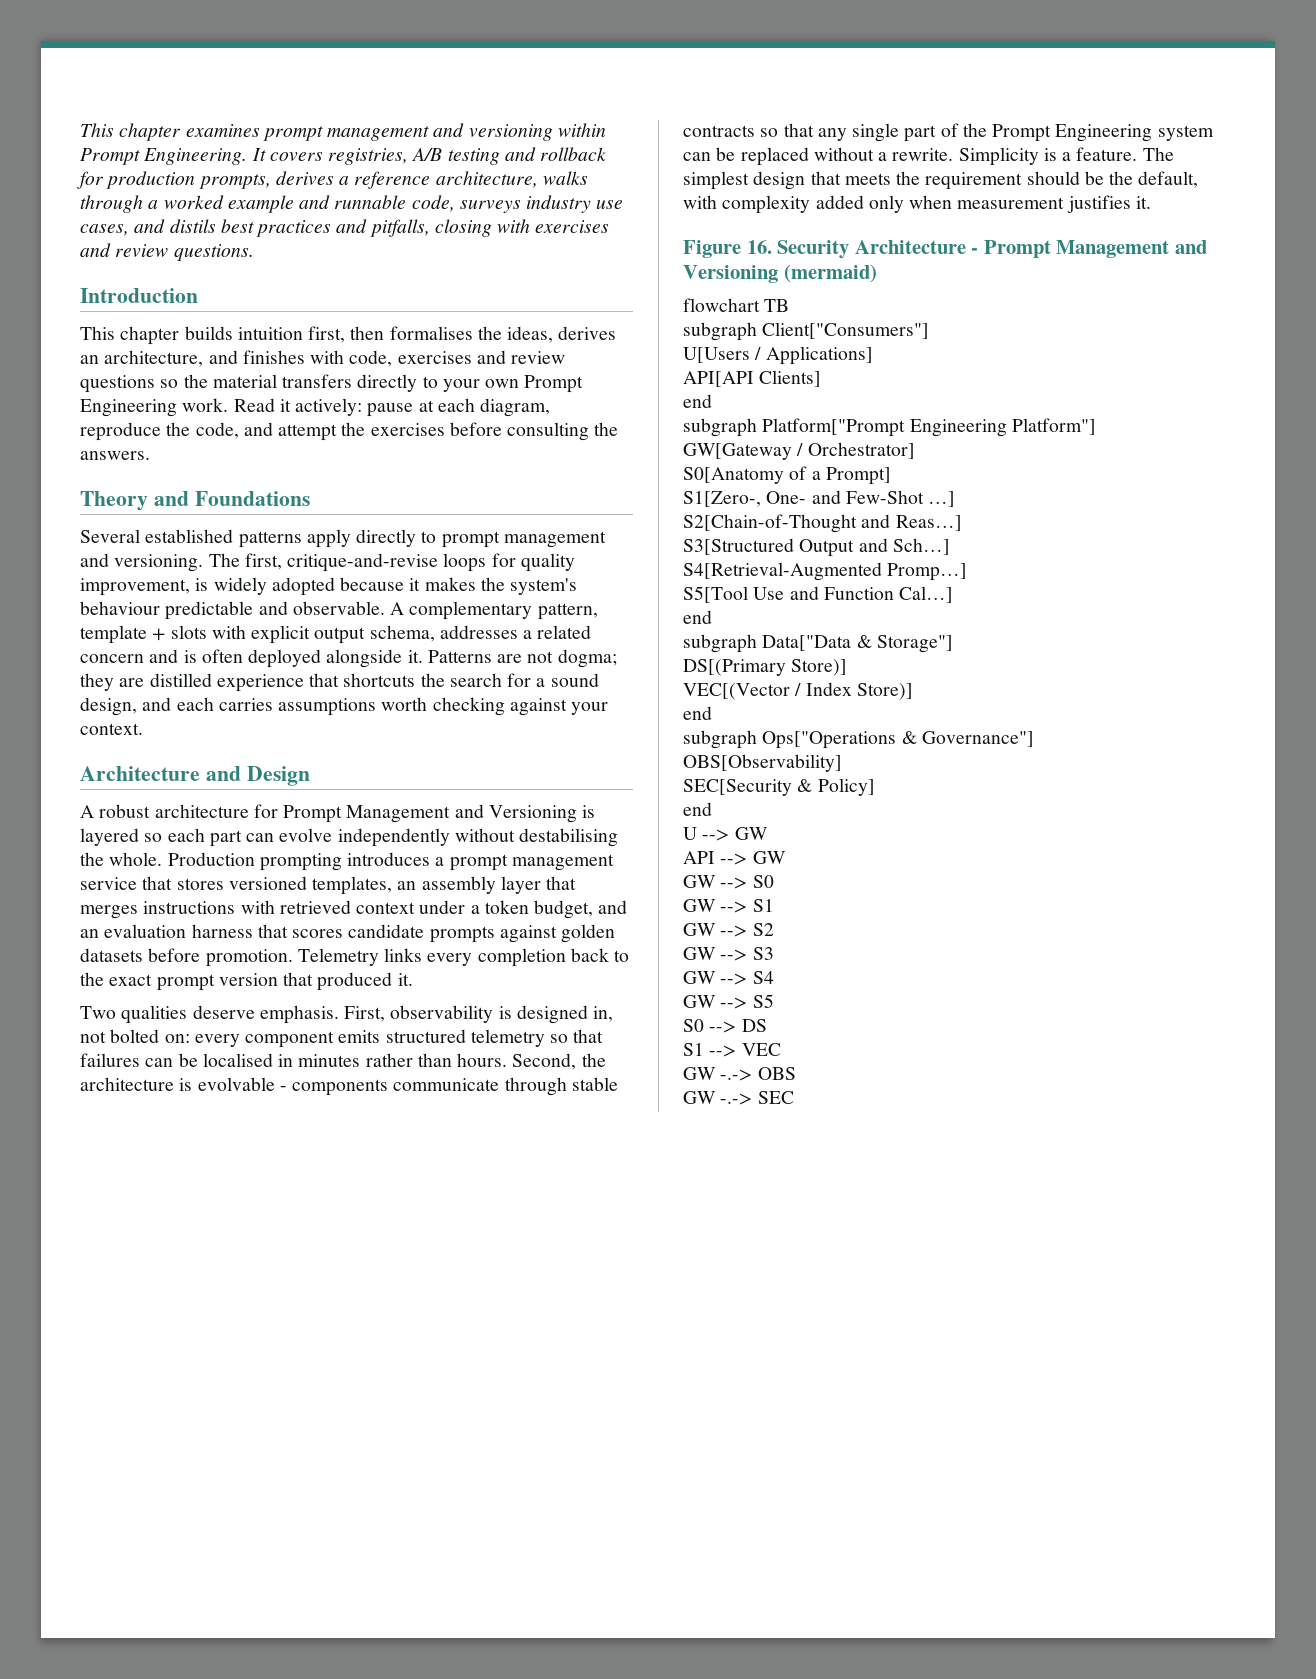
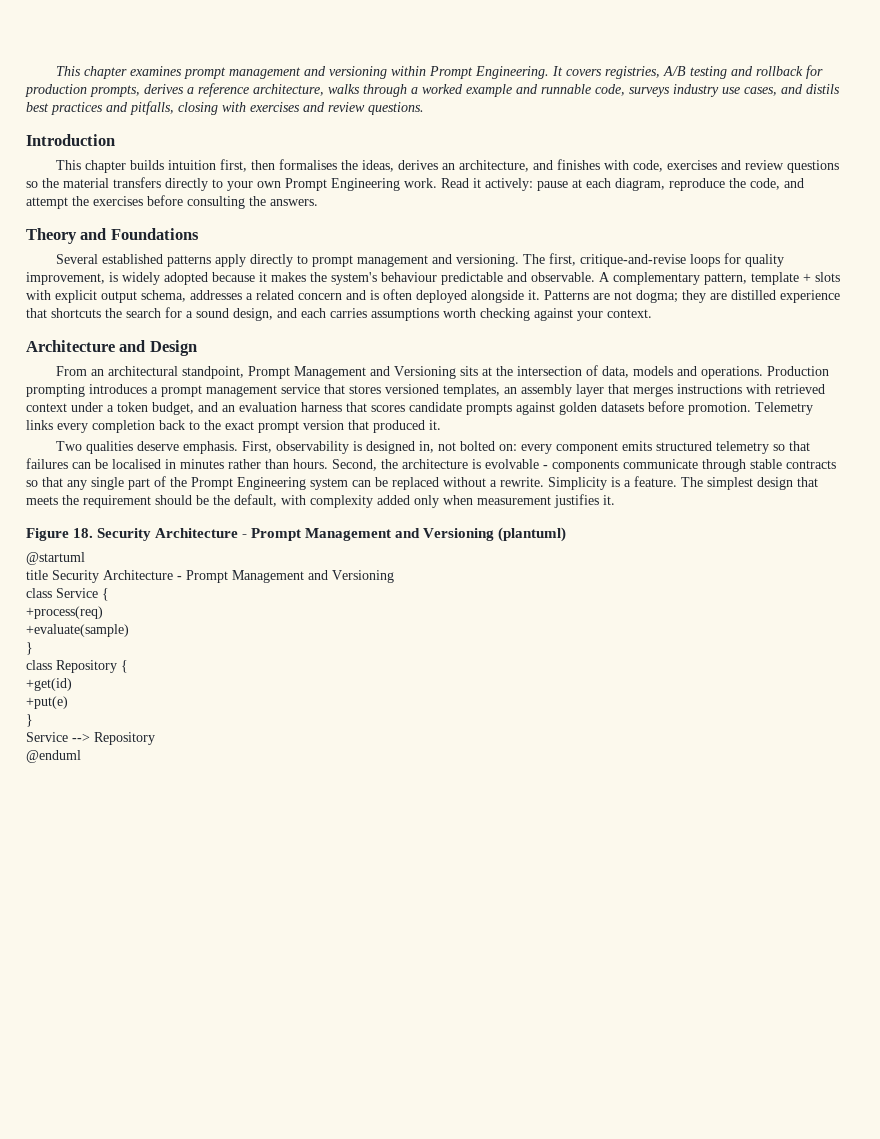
- A robust architecture for Prompt Management and Versioning is layered so each part can evolve independently without destabilising the whole.
+ From an architectural standpoint, Prompt Management and Versioning sits at the intersection of data, models and operations.
- Figure 16. Security Architecture - Prompt Management and Versioning (mermaid)
- flowchart TB
- subgraph Client["Consumers"]
- U[Users / Applications]
- API[API Clients]
- end
- subgraph Platform["Prompt Engineering Platform"]
- GW[Gateway / Orchestrator]
- S0[Anatomy of a Prompt]
- S1[Zero-, One- and Few-Shot …]
- S2[Chain-of-Thought and Reas…]
- S3[Structured Output and Sch…]
- S4[Retrieval-Augmented Promp…]
- S5[Tool Use and Function Cal…]
- end
- subgraph Data["Data & Storage"]
- DS[(Primary Store)]
- VEC[(Vector / Index Store)]
- end
- subgraph Ops["Operations & Governance"]
- OBS[Observability]
- SEC[Security & Policy]
- end
- U --> GW
- API --> GW
- GW --> S0
- GW --> S1
- GW --> S2
- GW --> S3
- GW --> S4
- GW --> S5
- S0 --> DS
- S1 --> VEC
- GW -.-> OBS
- GW -.-> SEC
+ Figure 18. Security Architecture - Prompt Management and Versioning (plantuml)
+ @startuml
+ title Security Architecture - Prompt Management and Versioning
+ class Service {
+ +process(req)
+ +evaluate(sample)
+ }
+ class Repository {
+ +get(id)
+ +put(e)
+ }
+ Service --> Repository
+ @enduml

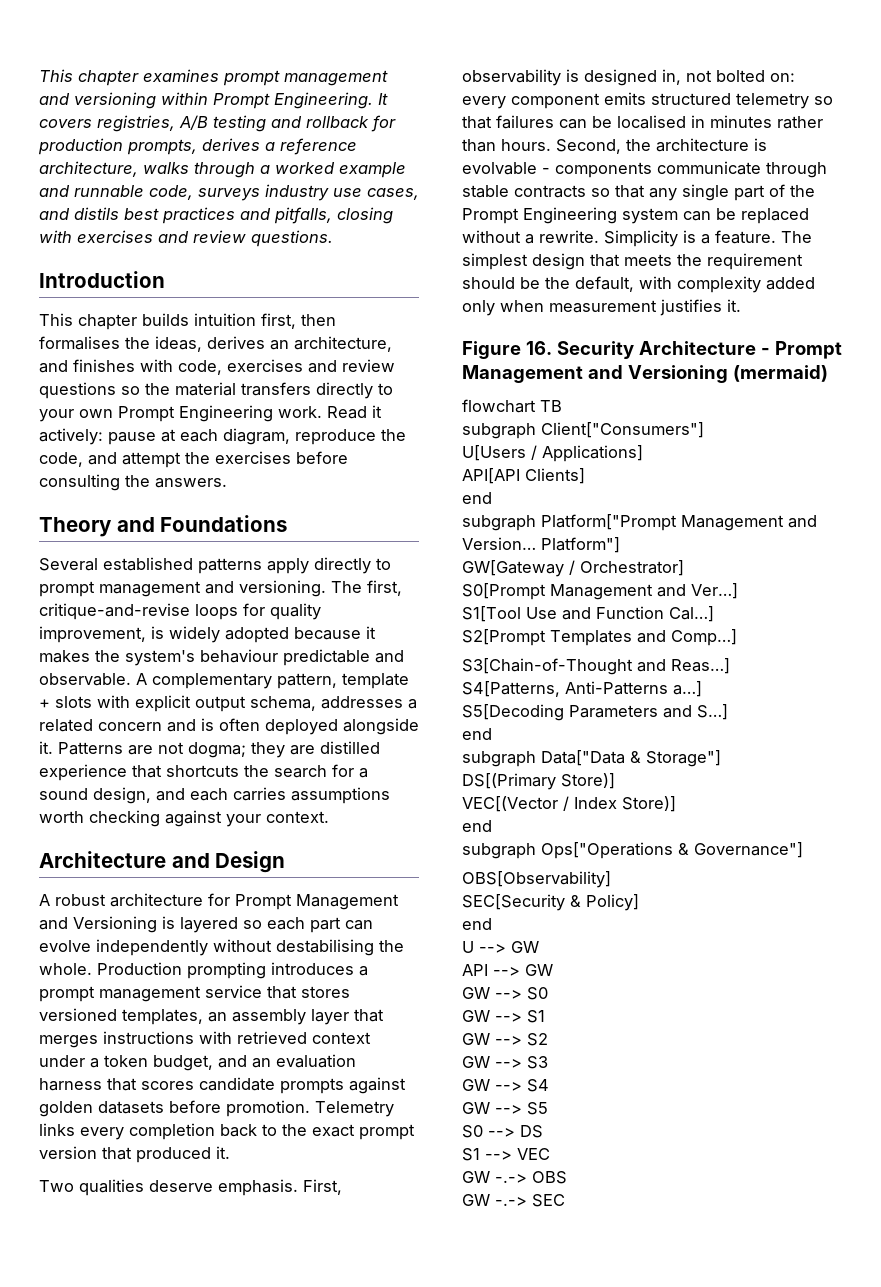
- From an architectural standpoint, Prompt Management and Versioning sits at the intersection of data, models and operations.
+ A robust architecture for Prompt Management and Versioning is layered so each part can evolve independently without destabilising the whole.
- Figure 18. Security Architecture - Prompt Management and Versioning (plantuml)
- @startuml
- title Security Architecture - Prompt Management and Versioning
- class Service {
- +process(req)
- +evaluate(sample)
- }
- class Repository {
- +get(id)
- +put(e)
- }
- Service --> Repository
- @enduml
+ Figure 16. Security Architecture - Prompt Management and Versioning (mermaid)
+ flowchart TB
+ subgraph Client["Consumers"]
+ U[Users / Applications]
+ API[API Clients]
+ end
+ subgraph Platform["Prompt Management and Version… Platform"]
+ GW[Gateway / Orchestrator]
+ S0[Prompt Management and Ver…]
+ S1[Tool Use and Function Cal…]
+ S2[Prompt Templates and Comp…]
+ S3[Chain-of-Thought and Reas…]
+ S4[Patterns, Anti-Patterns a…]
+ S5[Decoding Parameters and S…]
+ end
+ subgraph Data["Data & Storage"]
+ DS[(Primary Store)]
+ VEC[(Vector / Index Store)]
+ end
+ subgraph Ops["Operations & Governance"]
+ OBS[Observability]
+ SEC[Security & Policy]
+ end
+ U --> GW
+ API --> GW
+ GW --> S0
+ GW --> S1
+ GW --> S2
+ GW --> S3
+ GW --> S4
+ GW --> S5
+ S0 --> DS
+ S1 --> VEC
+ GW -.-> OBS
+ GW -.-> SEC

